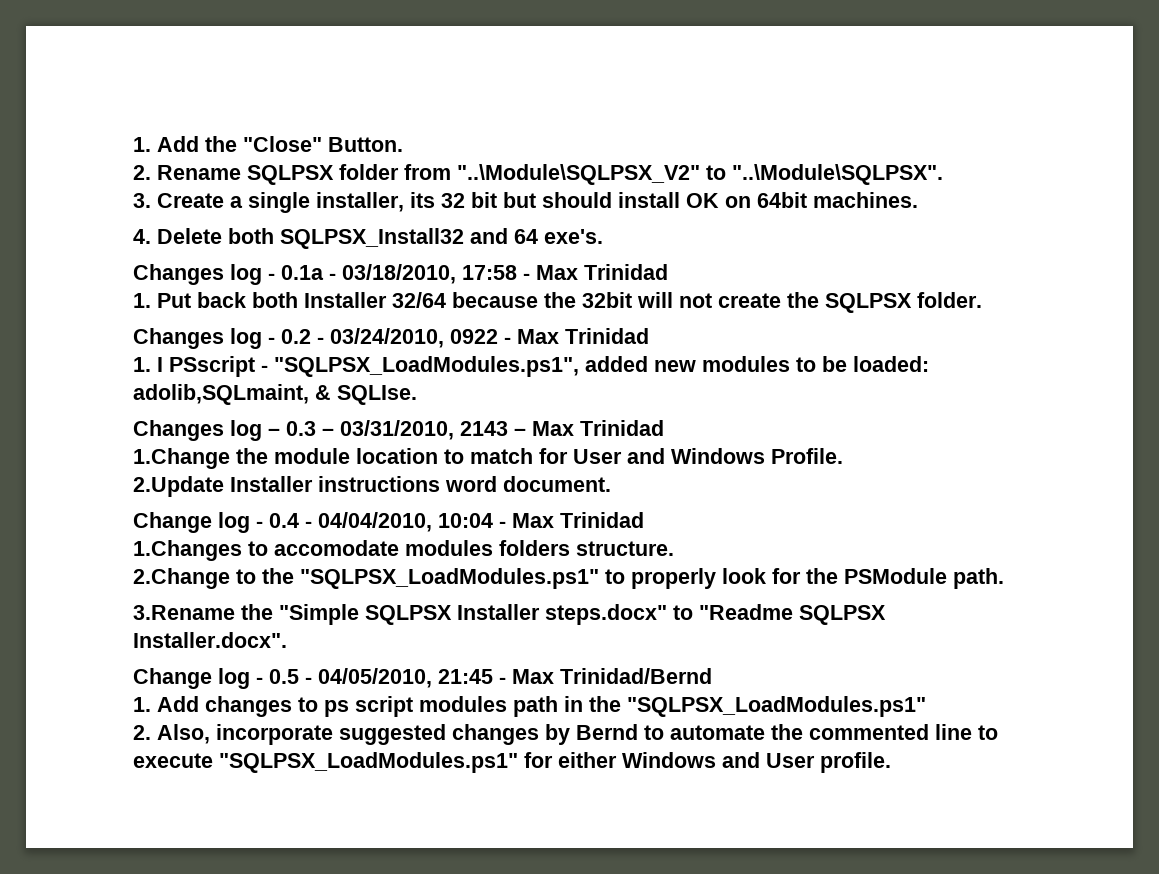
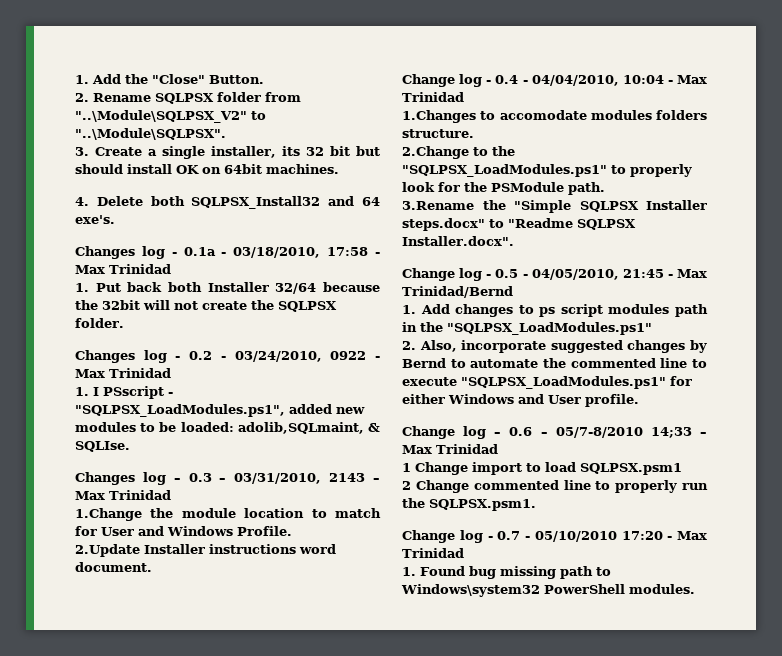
+ Change log – 0.6 – 05/7-8/2010 14;33 – Max Trinidad
+ 1 Change import to load SQLPSX.psm1
+ 2 Change commented line to properly run the SQLPSX.psm1.
+ Change log - 0.7 - 05/10/2010 17:20 - Max Trinidad
+ 1. Found bug missing path to Windows\system32 PowerShell modules.

